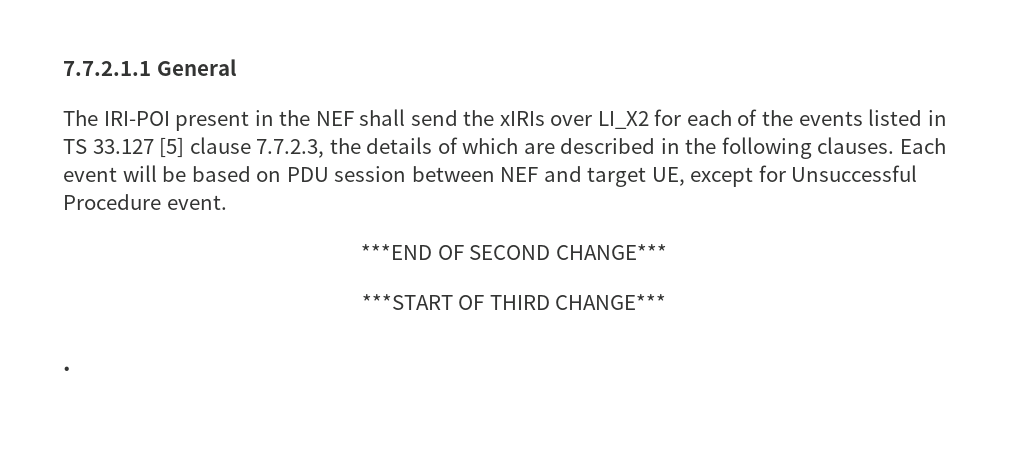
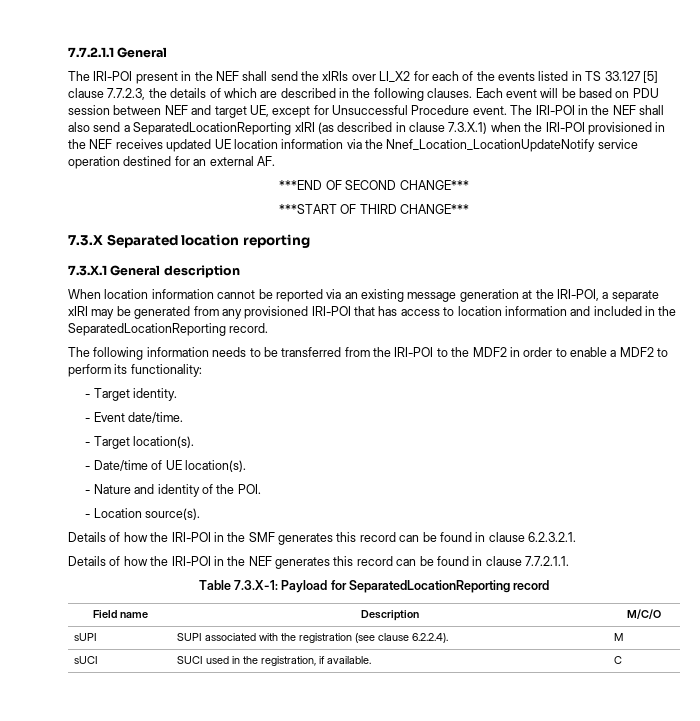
+ The IRI-POI in the NEF shall also send a SeparatedLocationReporting xIRI (as described in clause 7.3.X.1) when the IRI-POI provisioned in the NEF receives updated UE location information via the Nnef_Location_LocationUpdateNotify service operation destined for an external AF.
- .
+ 7.3.X Separated location reporting
+ 7.3.X.1 General description
+ When location information cannot be reported via an existing message generation at the IRI-POI, a separate xIRI may be generated from any provisioned IRI-POI that has access to location information and included in the SeparatedLocationReporting record.
+ The following information needs to be transferred from the IRI-POI to the MDF2 in order to enable a MDF2 to perform its functionality:
+ - Target identity.
+ - Event date/time.
+ - Target location(s).
+ - Date/time of UE location(s).
+ - Nature and identity of the POI.
+ - Location source(s).
+ Details of how the IRI-POI in the SMF generates this record can be found in clause 6.2.3.2.1.
+ Details of how the IRI-POI in the NEF generates this record can be found in clause 7.7.2.1.1.
+ Table 7.3.X-1: Payload for SeparatedLocationReporting record
+ Field name | Description | M/C/O
+ sUPI | SUPI associated with the registration (see clause 6.2.2.4). | M
+ sUCI | SUCI used in the registration, if available. | C

